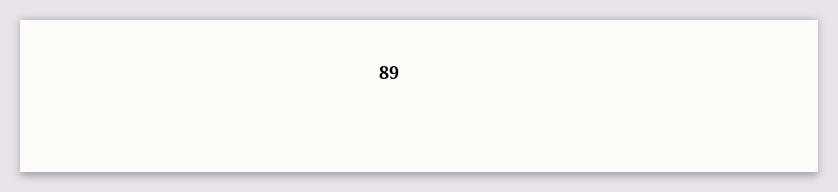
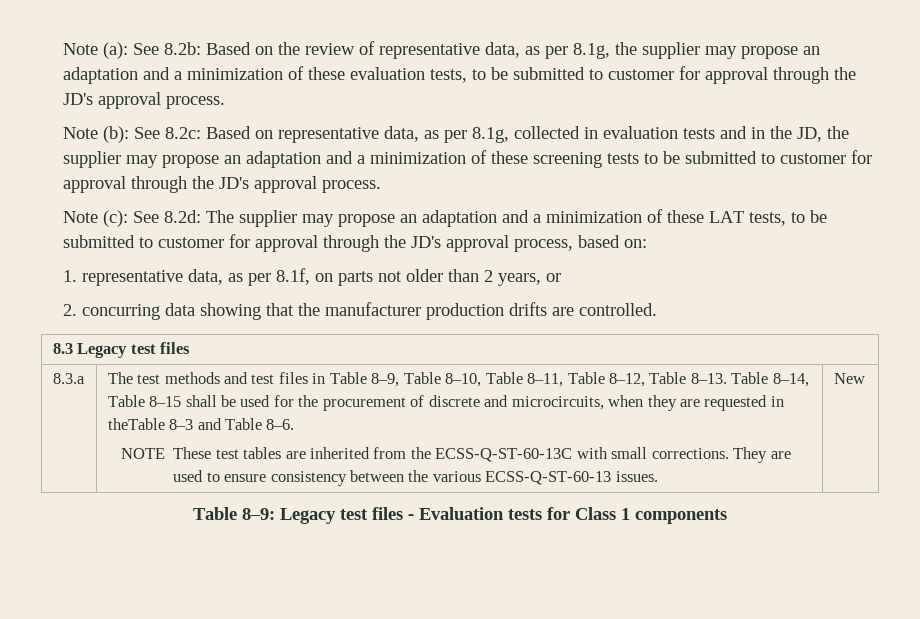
- 89
+ Note (a): See 8.2b: Based on the review of representative data, as per 8.1g, the supplier may propose an adaptation and a minimization of these evaluation tests, to be submitted to customer for approval through the JD's approval process.
+ Note (b): See 8.2c: Based on representative data, as per 8.1g, collected in evaluation tests and in the JD, the supplier may propose an adaptation and a minimization of these screening tests to be submitted to customer for approval through the JD's approval process.
+ Note (c): See 8.2d: The supplier may propose an adaptation and a minimization of these LAT tests, to be submitted to customer for approval through the JD's approval process, based on:
+ 1. representative data, as per 8.1f, on parts not older than 2 years, or
+ 2. concurring data showing that the manufacturer production drifts are controlled.
+ 8.3 Legacy test files
+ 8.3.a | The test methods and test files in Table 8–9, Table 8–10, Table 8–11, Table 8–12, Table 8–13. Table 8–14, Table 8–15 shall be used for the procurement of discrete and microcircuits, when they are requested in theTable 8–3 and Table 8–6.
+ NOTE These test tables are inherited from the ECSS-Q-ST-60-13C with small corrections. They are used to ensure consistency between the various ECSS-Q-ST-60-13 issues. | New
+ Table 8–9: Legacy test files - Evaluation tests for Class 1 components

